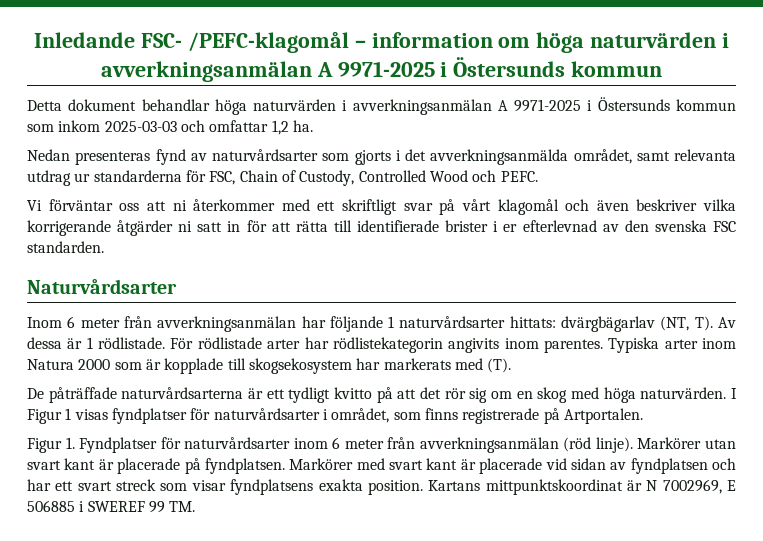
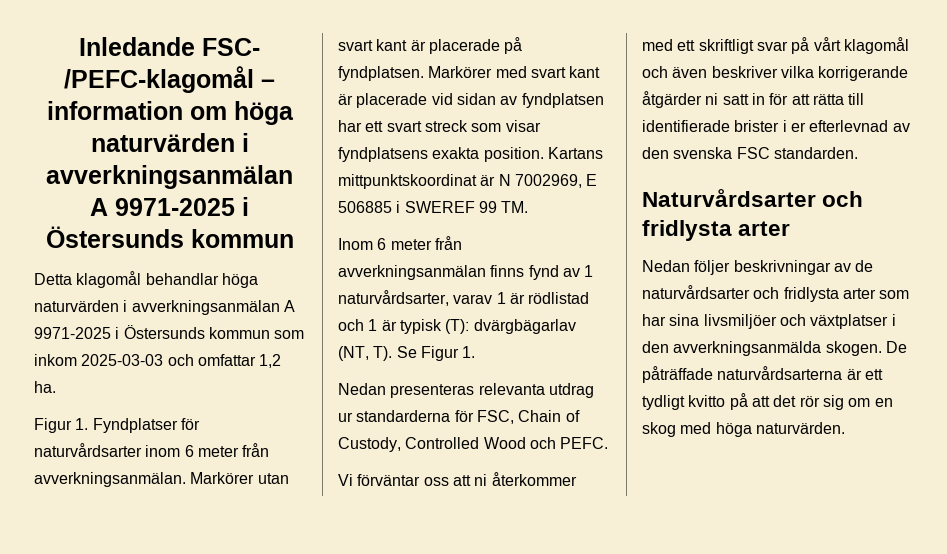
- Detta dokument behandlar höga naturvärden i avverkningsanmälan A 9971-2025 i Östersunds kommun som inkom 2025-03-03 och omfattar 1,2 ha.
+ Detta klagomål behandlar höga naturvärden i avverkningsanmälan A 9971-2025 i Östersunds kommun som inkom 2025-03-03 och omfattar 1,2 ha.
- Nedan presenteras fynd av naturvårdsarter som gjorts i det avverkningsanmälda området, samt relevanta utdrag ur standarderna för FSC, Chain of Custody, Controlled Wood och PEFC.
+ Figur 1. Fyndplatser för naturvårdsarter inom 6 meter från avverkningsanmälan. Markörer utan svart kant är placerade på fyndplatsen. Markörer med svart kant är placerade vid sidan av fyndplatsen har ett svart streck som visar fyndplatsens exakta position. Kartans mittpunktskoordinat är N 7002969, E 506885 i SWEREF 99 TM.
+ Inom 6 meter från avverkningsanmälan finns fynd av 1 naturvårdsarter, varav 1 är rödlistad och 1 är typisk (T): dvärgbägarlav (NT, T). Se Figur 1.
+ Nedan presenteras relevanta utdrag ur standarderna för FSC, Chain of Custody, Controlled Wood och PEFC.
- Naturvårdsarter
- Inom 6 meter från avverkningsanmälan har följande 1 naturvårdsarter hittats: dvärgbägarlav (NT, T). Av dessa är 1 rödlistade. För rödlistade arter har rödlistekategorin angivits inom parentes. Typiska arter inom Natura 2000 som är kopplade till skogsekosystem har markerats med (T).
- De påträffade naturvårdsarterna är ett tydligt kvitto på att det rör sig om en skog med höga naturvärden. I Figur 1 visas fyndplatser för naturvårdsarter i området, som finns registrerade på Artportalen.
- Figur 1. Fyndplatser för naturvårdsarter inom 6 meter från avverkningsanmälan (röd linje). Markörer utan svart kant är placerade på fyndplatsen. Markörer med svart kant är placerade vid sidan av fyndplatsen och har ett svart streck som visar fyndplatsens exakta position. Kartans mittpunktskoordinat är N 7002969, E 506885 i SWEREF 99 TM.
+ Naturvårdsarter och fridlysta arter
+ Nedan följer beskrivningar av de naturvårdsarter och fridlysta arter som har sina livsmiljöer och växtplatser i den avverkningsanmälda skogen. De påträffade naturvårdsarterna är ett tydligt kvitto på att det rör sig om en skog med höga naturvärden.

